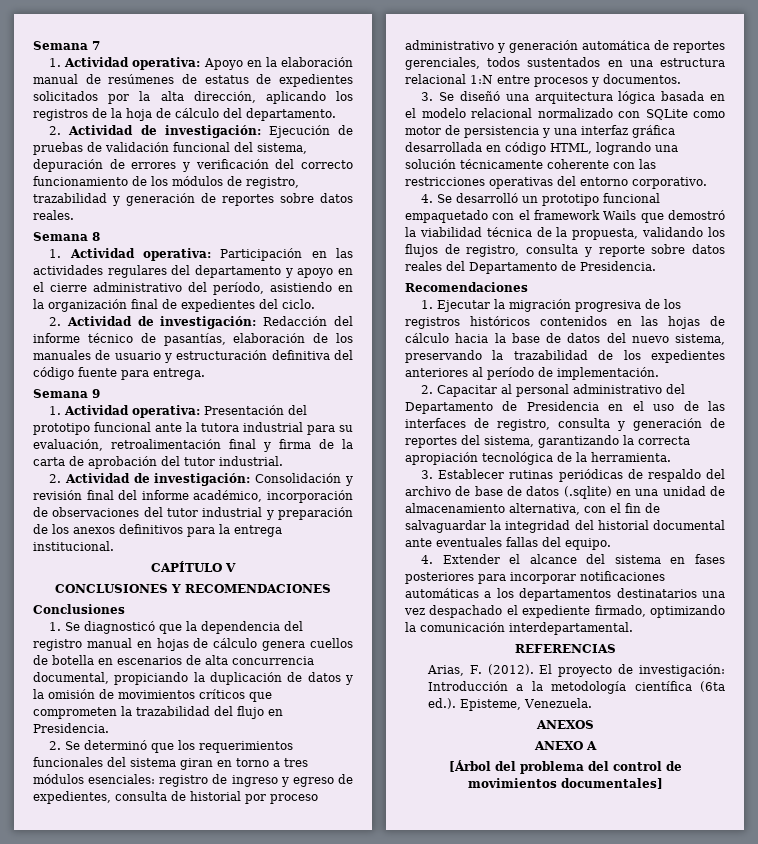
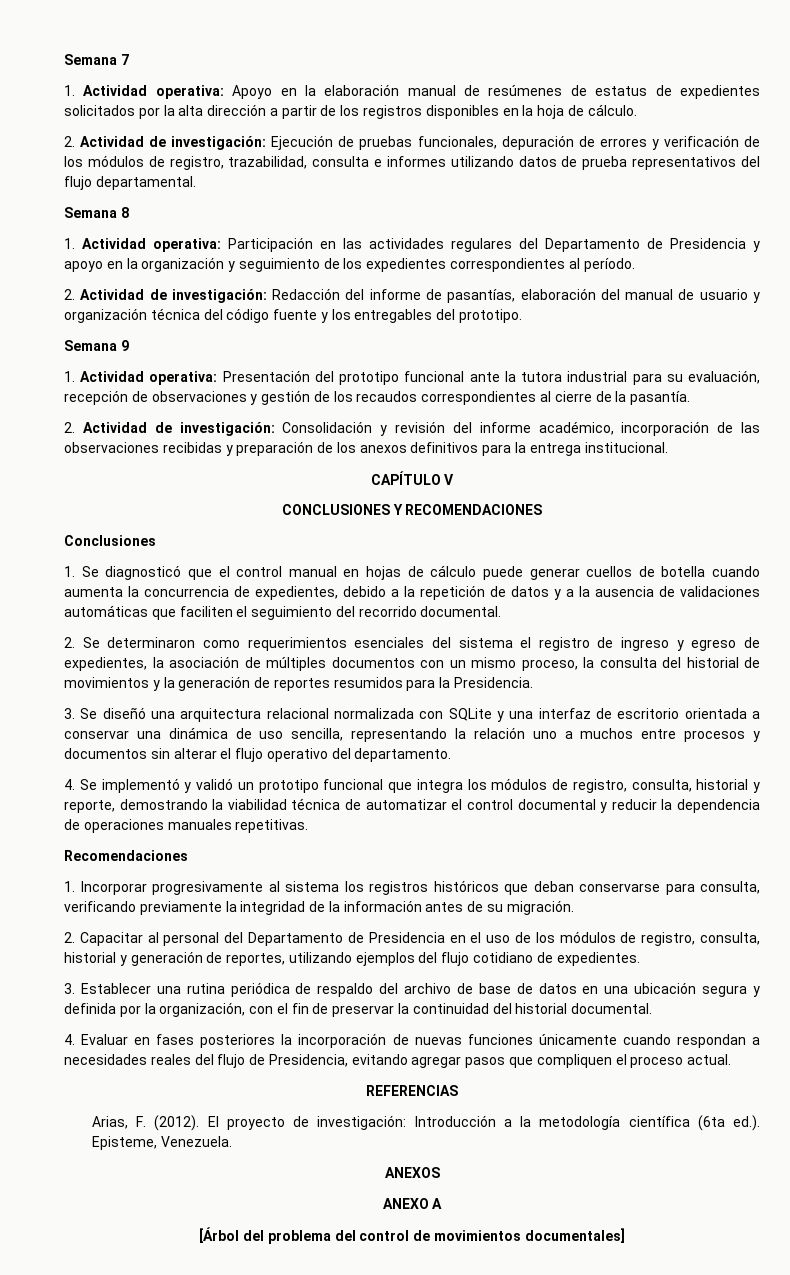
- 1. Actividad operativa: Apoyo en la elaboración manual de resúmenes de estatus de expedientes solicitados por la alta dirección, aplicando los registros de la hoja de cálculo del departamento.
+ 1. Actividad operativa: Apoyo en la elaboración manual de resúmenes de estatus de expedientes solicitados por la alta dirección a partir de los registros disponibles en la hoja de cálculo.
- 2. Actividad de investigación: Ejecución de pruebas de validación funcional del sistema, depuración de errores y verificación del correcto funcionamiento de los módulos de registro, trazabilidad y generación de reportes sobre datos reales.
+ 2. Actividad de investigación: Ejecución de pruebas funcionales, depuración de errores y verificación de los módulos de registro, trazabilidad, consulta e informes utilizando datos de prueba representativos del flujo departamental.
- 1. Actividad operativa: Participación en las actividades regulares del departamento y apoyo en el cierre administrativo del período, asistiendo en la organización final de expedientes del ciclo.
+ 1. Actividad operativa: Participación en las actividades regulares del Departamento de Presidencia y apoyo en la organización y seguimiento de los expedientes correspondientes al período.
- 2. Actividad de investigación: Redacción del informe técnico de pasantías, elaboración de los manuales de usuario y estructuración definitiva del código fuente para entrega.
+ 2. Actividad de investigación: Redacción del informe de pasantías, elaboración del manual de usuario y organización técnica del código fuente y los entregables del prototipo.
- 1. Actividad operativa: Presentación del prototipo funcional ante la tutora industrial para su evaluación, retroalimentación final y firma de la carta de aprobación del tutor industrial.
+ 1. Actividad operativa: Presentación del prototipo funcional ante la tutora industrial para su evaluación, recepción de observaciones y gestión de los recaudos correspondientes al cierre de la pasantía.
- 2. Actividad de investigación: Consolidación y revisión final del informe académico, incorporación de observaciones del tutor industrial y preparación de los anexos definitivos para la entrega institucional.
+ 2. Actividad de investigación: Consolidación y revisión del informe académico, incorporación de las observaciones recibidas y preparación de los anexos definitivos para la entrega institucional.
- 1. Se diagnosticó que la dependencia del registro manual en hojas de cálculo genera cuellos de botella en escenarios de alta concurrencia documental, propiciando la duplicación de datos y la omisión de movimientos críticos que comprometen la trazabilidad del flujo en Presidencia.
- 2. Se determinó que los requerimientos funcionales del sistema giran en torno a tres módulos esenciales: registro de ingreso y egreso de expedientes, consulta de historial por proceso administrativo y generación automática de reportes gerenciales, todos sustentados en una estructura relacional 1:N entre procesos y documentos.
+ 1. Se diagnosticó que el control manual en hojas de cálculo puede generar cuellos de botella cuando aumenta la concurrencia de expedientes, debido a la repetición de datos y a la ausencia de validaciones automáticas que faciliten el seguimiento del recorrido documental.
+ 2. Se determinaron como requerimientos esenciales del sistema el registro de ingreso y egreso de expedientes, la asociación de múltiples documentos con un mismo proceso, la consulta del historial de movimientos y la generación de reportes resumidos para la Presidencia.
- 3. Se diseñó una arquitectura lógica basada en el modelo relacional normalizado con SQLite como motor de persistencia y una interfaz gráfica desarrollada en código HTML, logrando una solución técnicamente coherente con las restricciones operativas del entorno corporativo.
- 4. Se desarrolló un prototipo funcional empaquetado con el framework Wails que demostró la viabilidad técnica de la propuesta, validando los flujos de registro, consulta y reporte sobre datos reales del Departamento de Presidencia.
+ 3. Se diseñó una arquitectura relacional normalizada con SQLite y una interfaz de escritorio orientada a conservar una dinámica de uso sencilla, representando la relación uno a muchos entre procesos y documentos sin alterar el flujo operativo del departamento.
+ 4. Se implementó y validó un prototipo funcional que integra los módulos de registro, consulta, historial y reporte, demostrando la viabilidad técnica de automatizar el control documental y reducir la dependencia de operaciones manuales repetitivas.
  Recomendaciones
- 1. Ejecutar la migración progresiva de los registros históricos contenidos en las hojas de cálculo hacia la base de datos del nuevo sistema, preservando la trazabilidad de los expedientes anteriores al período de implementación.
+ 1. Incorporar progresivamente al sistema los registros históricos que deban conservarse para consulta, verificando previamente la integridad de la información antes de su migración.
- 2. Capacitar al personal administrativo del Departamento de Presidencia en el uso de las interfaces de registro, consulta y generación de reportes del sistema, garantizando la correcta apropiación tecnológica de la herramienta.
+ 2. Capacitar al personal del Departamento de Presidencia en el uso de los módulos de registro, consulta, historial y generación de reportes, utilizando ejemplos del flujo cotidiano de expedientes.
- 3. Establecer rutinas periódicas de respaldo del archivo de base de datos (.sqlite) en una unidad de almacenamiento alternativa, con el fin de salvaguardar la integridad del historial documental ante eventuales fallas del equipo.
- 4. Extender el alcance del sistema en fases posteriores para incorporar notificaciones automáticas a los departamentos destinatarios una vez despachado el expediente firmado, optimizando la comunicación interdepartamental.
+ 3. Establecer una rutina periódica de respaldo del archivo de base de datos en una ubicación segura y definida por la organización, con el fin de preservar la continuidad del historial documental.
+ 4. Evaluar en fases posteriores la incorporación de nuevas funciones únicamente cuando respondan a necesidades reales del flujo de Presidencia, evitando agregar pasos que compliquen el proceso actual.

